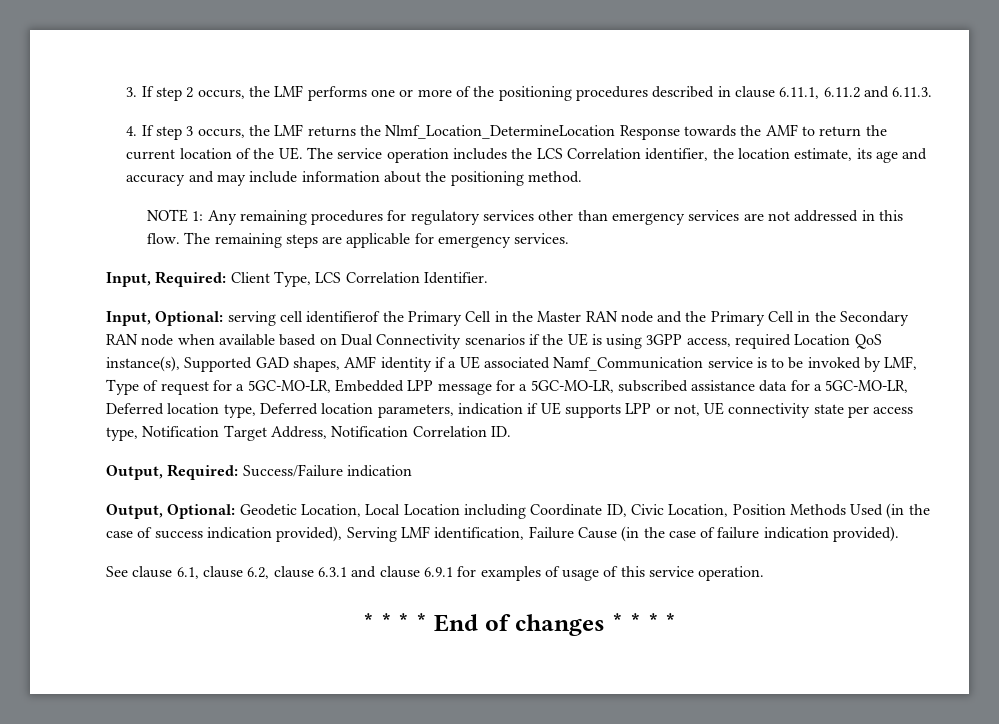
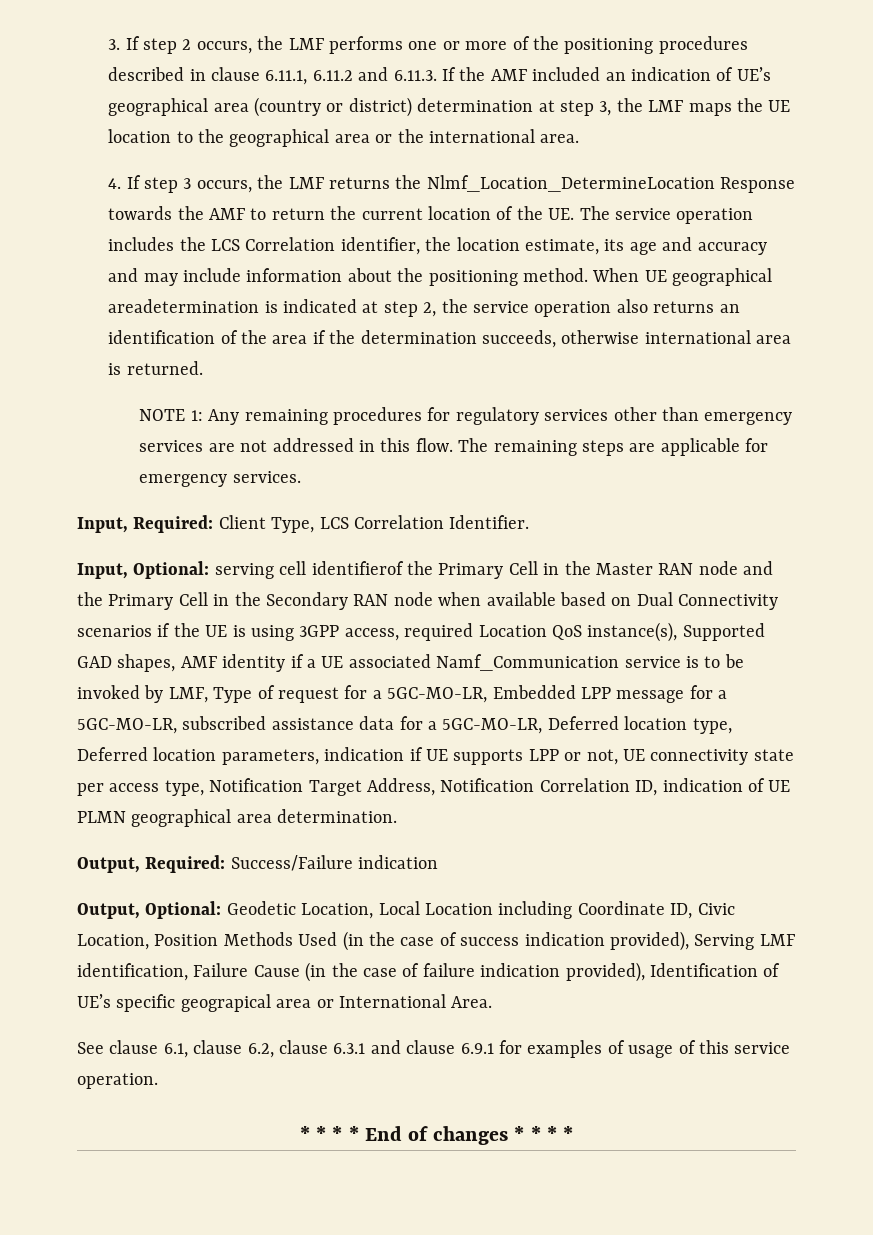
- 3. If step 2 occurs, the LMF performs one or more of the positioning procedures described in clause 6.11.1, 6.11.2 and 6.11.3.
+ 3. If step 2 occurs, the LMF performs one or more of the positioning procedures described in clause 6.11.1, 6.11.2 and 6.11.3. If the AMF included an indication of UE’s geographical area (country or district) determination at step 3, the LMF maps the UE location to the geographical area or the international area.
+ When UE geographical areadetermination is indicated at step 2, the service operation also returns an identification of the area if the determination succeeds, otherwise international area is returned.
- serving cell identifierof the Primary Cell in the Master RAN node and the Primary Cell in the Secondary RAN node when available based on Dual Connectivity scenarios if the UE is using 3GPP access, required Location QoS instance(s), Supported GAD shapes, AMF identity if a UE associated Namf_Communication service is to be invoked by LMF, Type of request for a 5GC-MO-LR, Embedded LPP message for a 5GC-MO-LR, subscribed assistance data for a 5GC-MO-LR, Deferred location type, Deferred location parameters, indication if UE supports LPP or not, UE connectivity state per access type, Notification Target Address, Notification Correlation ID.
+ serving cell identifierof the Primary Cell in the Master RAN node and the Primary Cell in the Secondary RAN node when available based on Dual Connectivity scenarios if the UE is using 3GPP access, required Location QoS instance(s), Supported GAD shapes, AMF identity if a UE associated Namf_Communication service is to be invoked by LMF, Type of request for a 5GC-MO-LR, Embedded LPP message for a 5GC-MO-LR, subscribed assistance data for a 5GC-MO-LR, Deferred location type, Deferred location parameters, indication if UE supports LPP or not, UE connectivity state per access type, Notification Target Address, Notification Correlation ID, indication of UE PLMN geographical area determination.
- Output, Optional: Geodetic Location, Local Location including Coordinate ID, Civic Location, Position Methods Used (in the case of success indication provided), Serving LMF identification, Failure Cause (in the case of failure indication provided).
+ Output, Optional: Geodetic Location, Local Location including Coordinate ID, Civic Location, Position Methods Used (in the case of success indication provided), Serving LMF identification, Failure Cause (in the case of failure indication provided), Identification of UE’s specific geograpical area or International Area.

